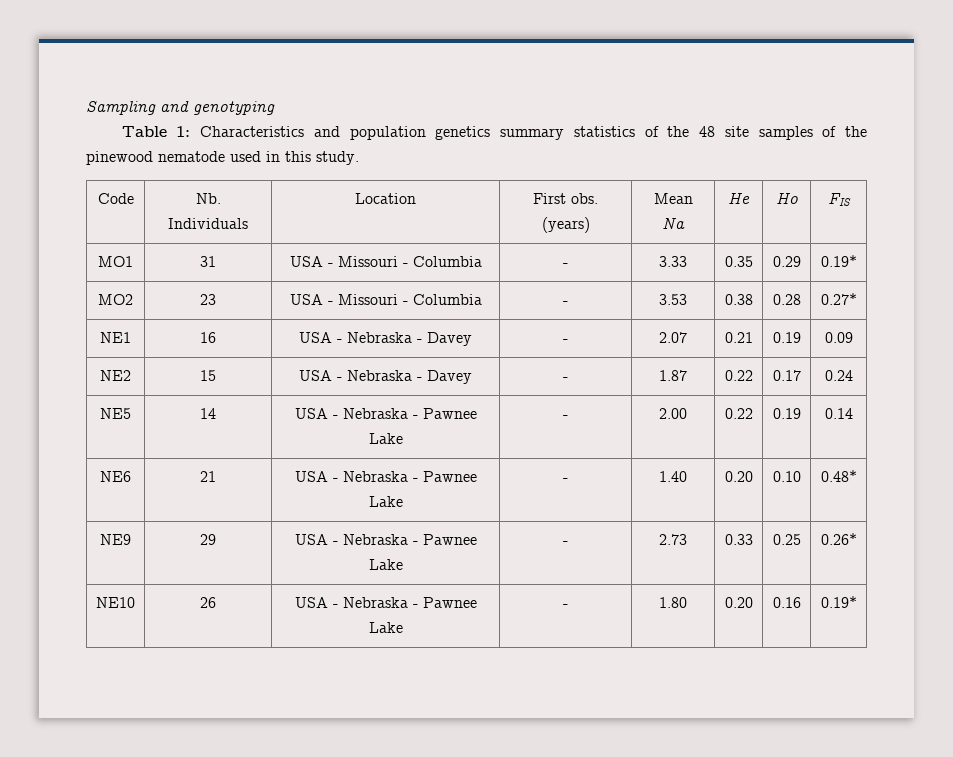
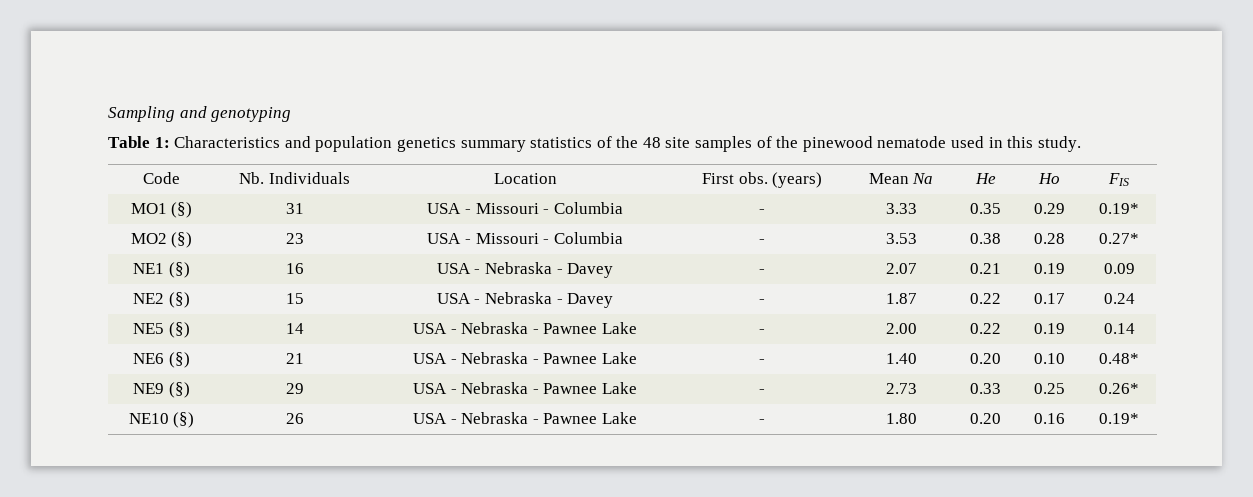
- MO1 | 31 | USA - Missouri - Columbia | - | 3.33 | 0.35 | 0.29 | 0.19*
+ MO1 (§) | 31 | USA - Missouri - Columbia | - | 3.33 | 0.35 | 0.29 | 0.19*
- MO2 | 23 | USA - Missouri - Columbia | - | 3.53 | 0.38 | 0.28 | 0.27*
+ MO2 (§) | 23 | USA - Missouri - Columbia | - | 3.53 | 0.38 | 0.28 | 0.27*
- NE1 | 16 | USA - Nebraska - Davey | - | 2.07 | 0.21 | 0.19 | 0.09
+ NE1 (§) | 16 | USA - Nebraska - Davey | - | 2.07 | 0.21 | 0.19 | 0.09
- NE2 | 15 | USA - Nebraska - Davey | - | 1.87 | 0.22 | 0.17 | 0.24
+ NE2 (§) | 15 | USA - Nebraska - Davey | - | 1.87 | 0.22 | 0.17 | 0.24
- NE5 | 14 | USA - Nebraska - Pawnee Lake | - | 2.00 | 0.22 | 0.19 | 0.14
+ NE5 (§) | 14 | USA - Nebraska - Pawnee Lake | - | 2.00 | 0.22 | 0.19 | 0.14
- NE6 | 21 | USA - Nebraska - Pawnee Lake | - | 1.40 | 0.20 | 0.10 | 0.48*
+ NE6 (§) | 21 | USA - Nebraska - Pawnee Lake | - | 1.40 | 0.20 | 0.10 | 0.48*
- NE9 | 29 | USA - Nebraska - Pawnee Lake | - | 2.73 | 0.33 | 0.25 | 0.26*
+ NE9 (§) | 29 | USA - Nebraska - Pawnee Lake | - | 2.73 | 0.33 | 0.25 | 0.26*
- NE10 | 26 | USA - Nebraska - Pawnee Lake | - | 1.80 | 0.20 | 0.16 | 0.19*
+ NE10 (§) | 26 | USA - Nebraska - Pawnee Lake | - | 1.80 | 0.20 | 0.16 | 0.19*

